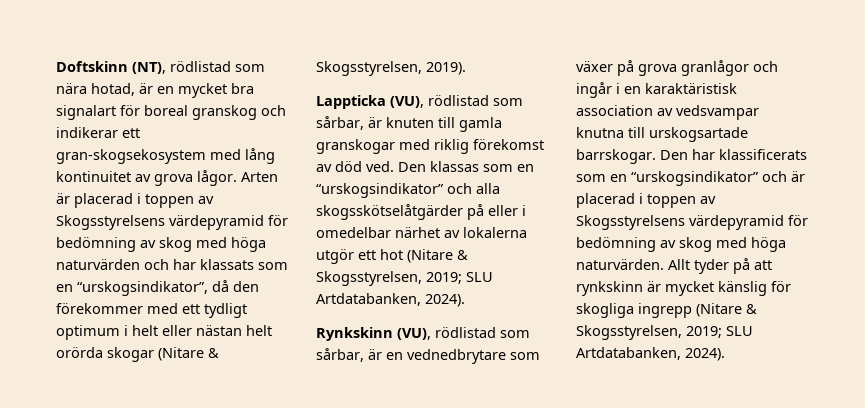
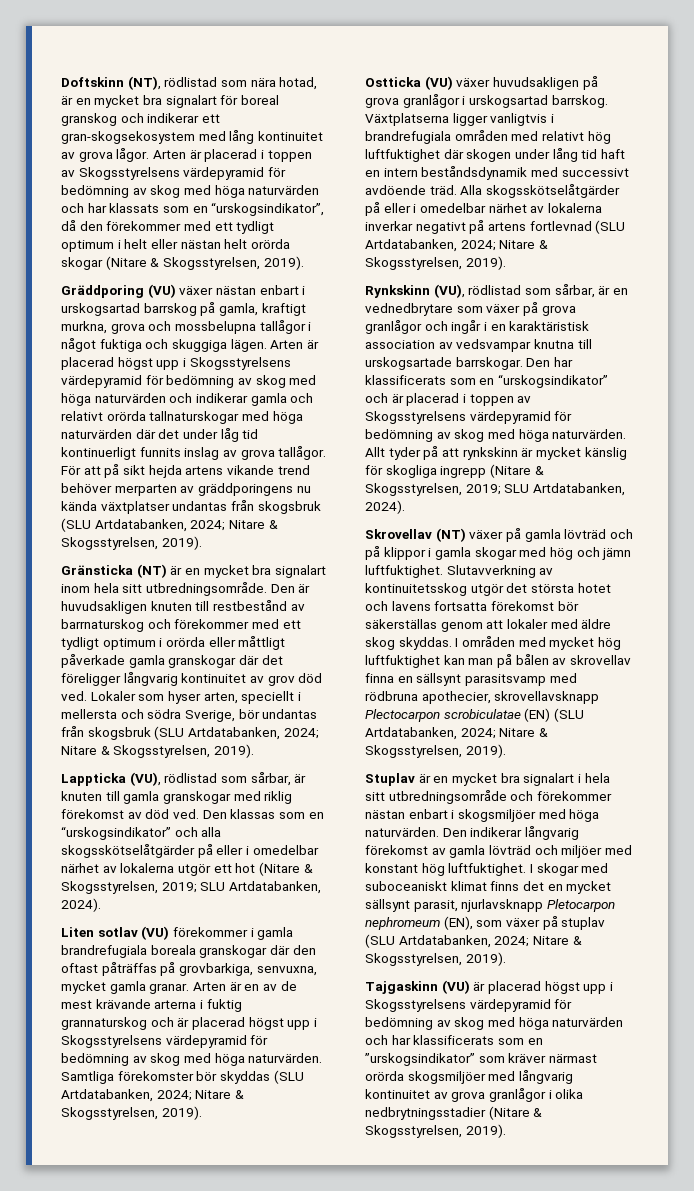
+ Gräddporing (VU) växer nästan enbart i urskogsartad barrskog på gamla, kraftigt murkna, grova och mossbelupna tallågor i något fuktiga och skuggiga lägen. Arten är placerad högst upp i Skogsstyrelsens värdepyramid för bedömning av skog med höga naturvärden och indikerar gamla och relativt orörda tallnaturskogar med höga naturvärden där det under låg tid kontinuerligt funnits inslag av grova tallågor. För att på sikt hejda artens vikande trend behöver merparten av gräddporingens nu kända växtplatser undantas från skogsbruk (SLU Artdatabanken, 2024; Nitare & Skogsstyrelsen, 2019).
+ Gränsticka (NT) är en mycket bra signalart inom hela sitt utbredningsområde. Den är huvudsakligen knuten till restbestånd av barrnaturskog och förekommer med ett tydligt optimum i orörda eller måttligt påverkade gamla granskogar där det föreligger långvarig kontinuitet av grov död ved. Lokaler som hyser arten, speciellt i mellersta och södra Sverige, bör undantas från skogsbruk (SLU Artdatabanken, 2024; Nitare & Skogsstyrelsen, 2019).
+ Liten sotlav (VU) förekommer i gamla brandrefugiala boreala granskogar där den oftast påträffas på grovbarkiga, senvuxna, mycket gamla granar. Arten är en av de mest krävande arterna i fuktig grannaturskog och är placerad högst upp i Skogsstyrelsens värdepyramid för bedömning av skog med höga naturvärden. Samtliga förekomster bör skyddas (SLU Artdatabanken, 2024; Nitare & Skogsstyrelsen, 2019).
+ Ostticka (VU) växer huvudsakligen på grova granlågor i urskogsartad barrskog. Växtplatserna ligger vanligtvis i brandrefugiala områden med relativt hög luftfuktighet där skogen under lång tid haft en intern beståndsdynamik med successivt avdöende träd. Alla skogsskötselåtgärder på eller i omedelbar närhet av lokalerna inverkar negativt på artens fortlevnad (SLU Artdatabanken, 2024; Nitare & Skogsstyrelsen, 2019).
+ Skrovellav (NT) växer på gamla lövträd och på klippor i gamla skogar med hög och jämn luftfuktighet. Slutavverkning av kontinuitetsskog utgör det största hotet och lavens fortsatta förekomst bör säkerställas genom att lokaler med äldre skog skyddas. I områden med mycket hög luftfuktighet kan man på bålen av skrovellav finna en sällsynt parasitsvamp med rödbruna apothecier, skrovellavsknapp Plectocarpon scrobiculatae (EN) (SLU Artdatabanken, 2024; Nitare & Skogsstyrelsen, 2019).
+ Stuplav är en mycket bra signalart i hela sitt utbredningsområde och förekommer nästan enbart i skogsmiljöer med höga naturvärden. Den indikerar långvarig förekomst av gamla lövträd och miljöer med konstant hög luftfuktighet. I skogar med suboceaniskt klimat finns det en mycket sällsynt parasit, njurlavsknapp Pletocarpon nephromeum (EN), som växer på stuplav (SLU Artdatabanken, 2024; Nitare & Skogsstyrelsen, 2019).
+ Tajgaskinn (VU) är placerad högst upp i Skogsstyrelsens värdepyramid för bedömning av skog med höga naturvärden och har klassificerats som en ”urskogsindikator” som kräver närmast orörda skogsmiljöer med långvarig kontinuitet av grova granlågor i olika nedbrytningsstadier (Nitare & Skogsstyrelsen, 2019).

